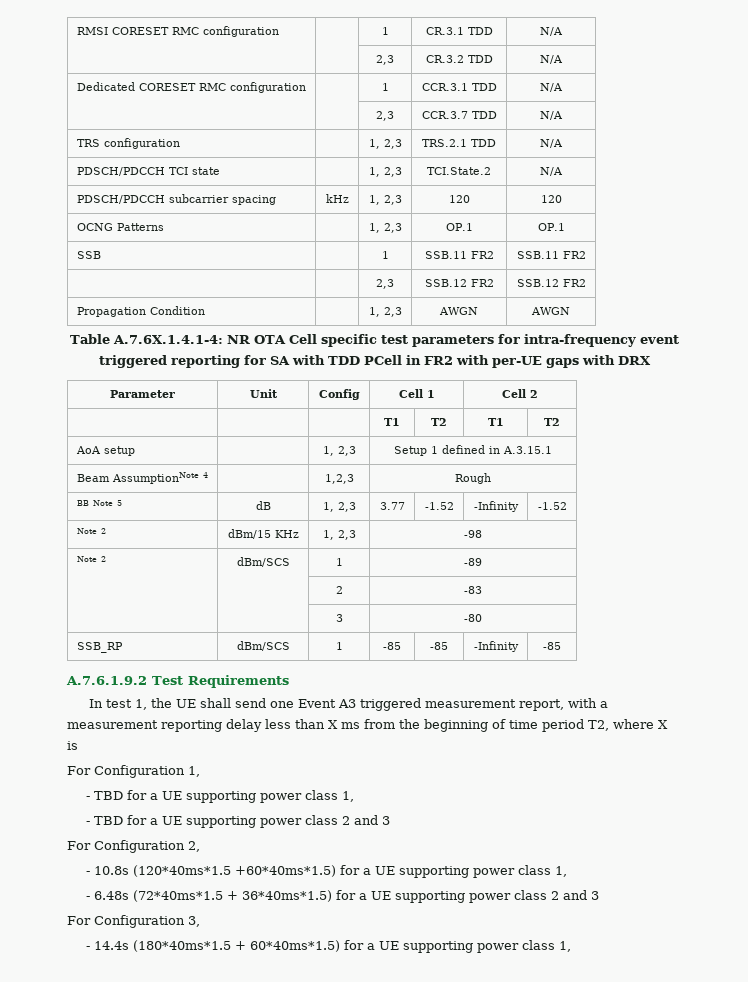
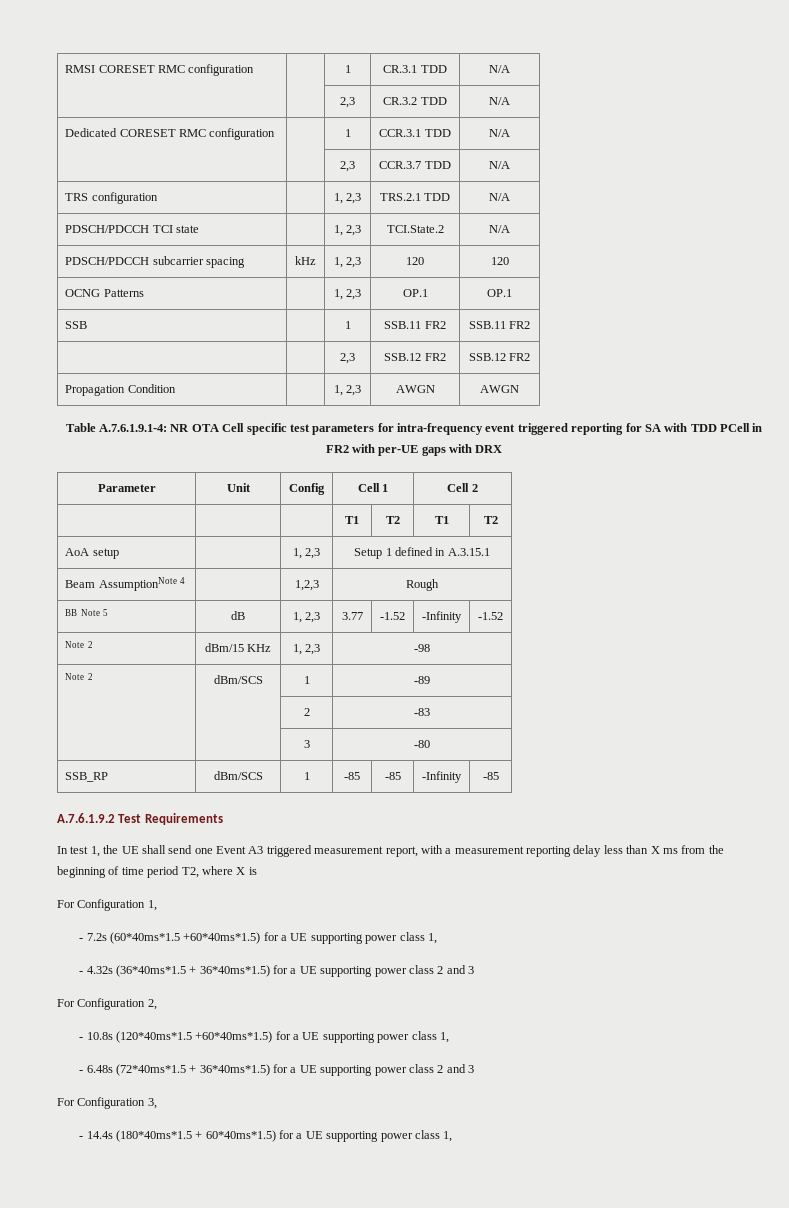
- Table A.7.6X.1.4.1-4: NR OTA Cell specific test parameters for intra-frequency event triggered reporting for SA with TDD PCell in FR2 with per-UE gaps with DRX
+ Table A.7.6.1.9.1-4: NR OTA Cell specific test parameters for intra-frequency event triggered reporting for SA with TDD PCell in FR2 with per-UE gaps with DRX
- - TBD for a UE supporting power class 1,
- - TBD for a UE supporting power class 2 and 3
+ - 7.2s (60*40ms*1.5 +60*40ms*1.5) for a UE supporting power class 1,
+ - 4.32s (36*40ms*1.5 + 36*40ms*1.5) for a UE supporting power class 2 and 3

